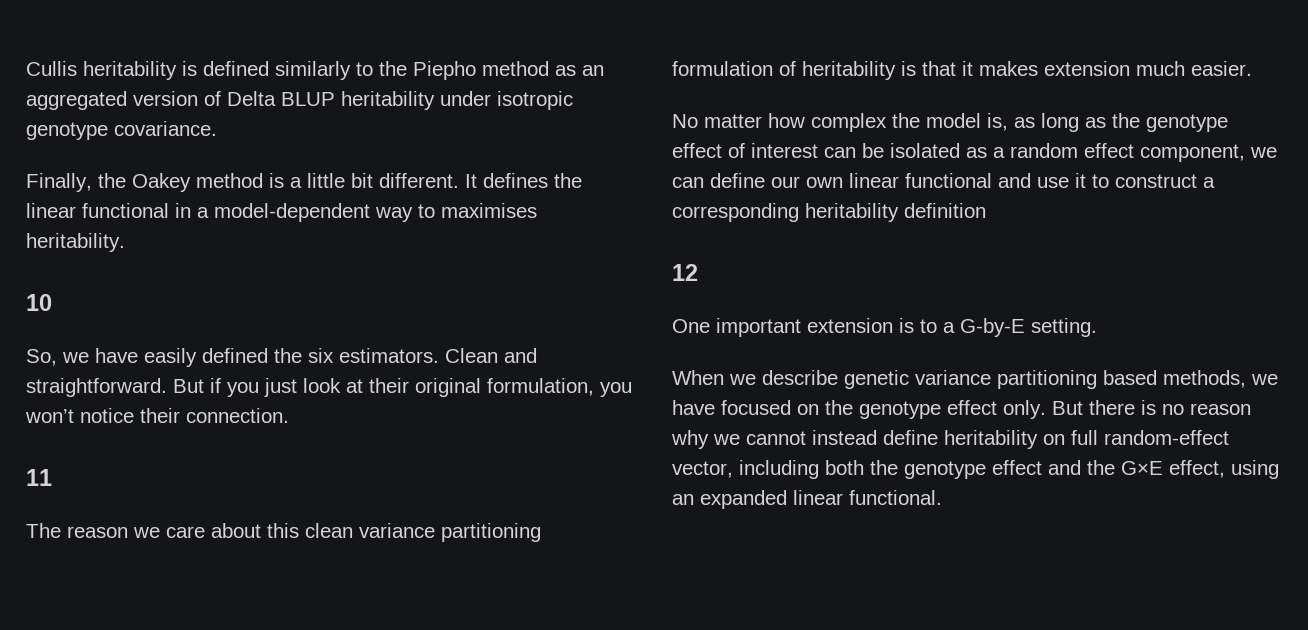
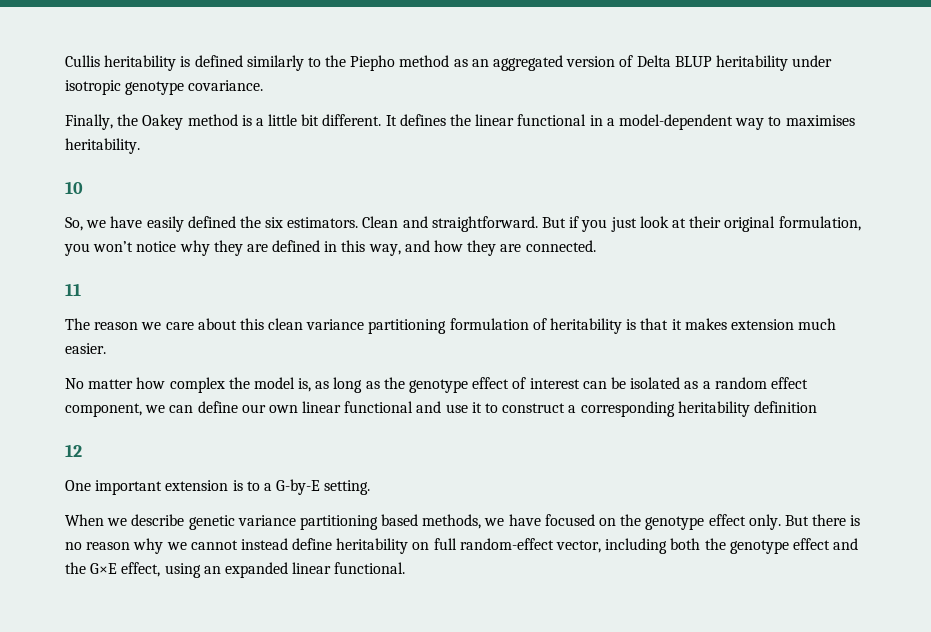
- But if you just look at their original formulation, you won’t notice their connection.
+ But if you just look at their original formulation, you won’t notice why they are defined in this way, and how they are connected.

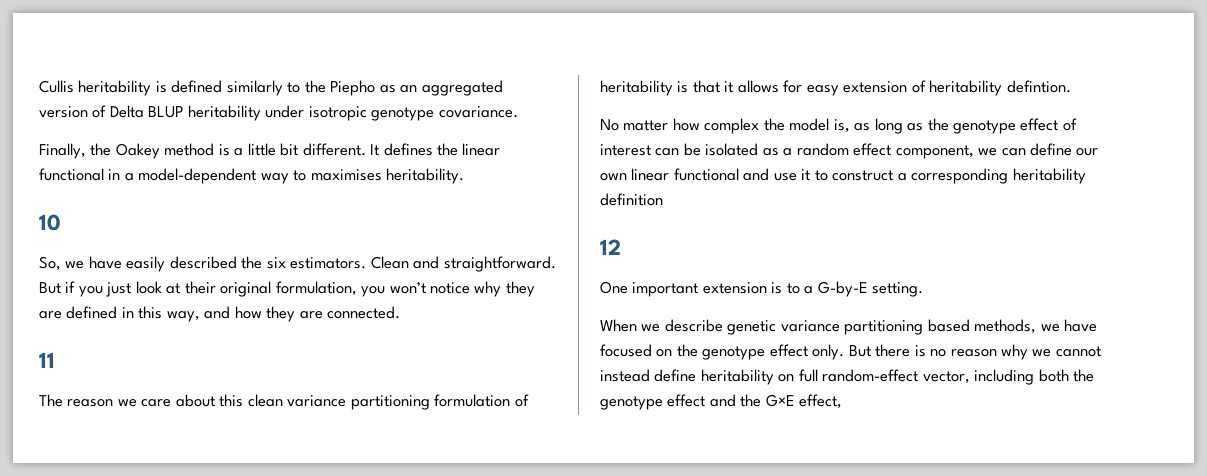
- Cullis heritability is defined similarly to the Piepho method as an aggregated version of Delta BLUP heritability under isotropic genotype covariance.
+ Cullis heritability is defined similarly to the Piepho as an aggregated version of Delta BLUP heritability under isotropic genotype covariance.
- So, we have easily defined the six estimators.
+ So, we have easily described the six estimators.
- The reason we care about this clean variance partitioning formulation of heritability is that it makes extension much easier.
+ The reason we care about this clean variance partitioning formulation of heritability is that it allows for easy extension of heritability defintion.
- But there is no reason why we cannot instead define heritability on full random-effect vector, including both the genotype effect and the G×E effect, using an expanded linear functional.
+ But there is no reason why we cannot instead define heritability on full random-effect vector, including both the genotype effect and the G×E effect,

